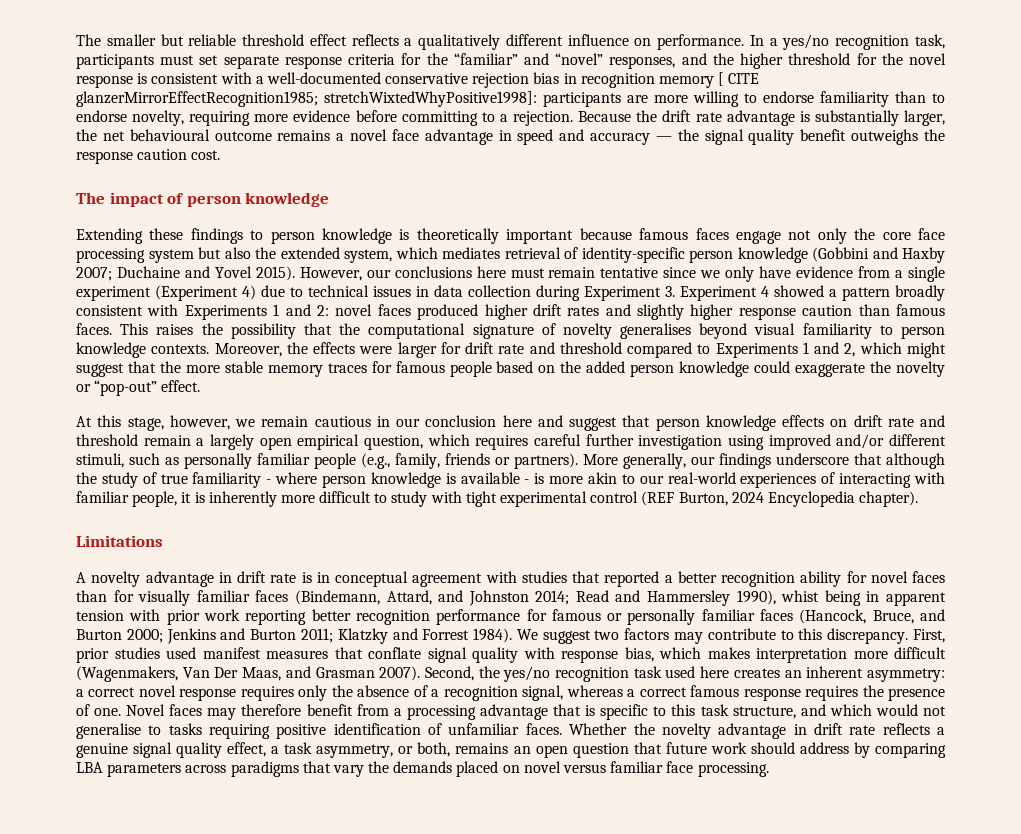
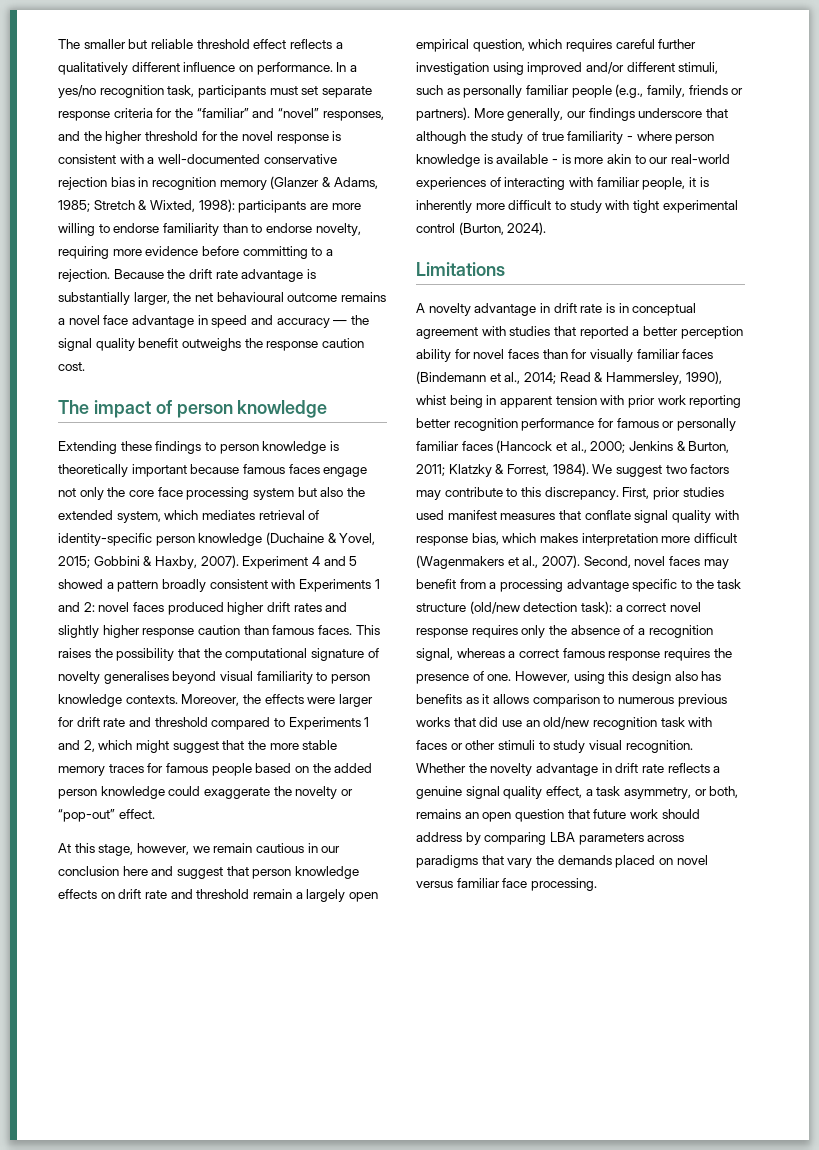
- In a yes/no recognition task, participants must set separate response criteria for the “familiar” and “novel” responses, and the higher threshold for the novel response is consistent with a well-documented conservative rejection bias in recognition memory [ CITE glanzerMirrorEffectRecognition1985; stretchWixtedWhyPositive1998]: participants are more willing to endorse familiarity than to endorse novelty, requiring more evidence before committing to a rejection.
+ In a yes/no recognition task, participants must set separate response criteria for the “familiar” and “novel” responses, and the higher threshold for the novel response is consistent with a well-documented conservative rejection bias in recognition memory (Glanzer & Adams, 1985; Stretch & Wixted, 1998): participants are more willing to endorse familiarity than to endorse novelty, requiring more evidence before committing to a rejection.
- Extending these findings to person knowledge is theoretically important because famous faces engage not only the core face processing system but also the extended system, which mediates retrieval of identity-specific person knowledge (Gobbini and Haxby 2007; Duchaine and Yovel 2015). However, our conclusions here must remain tentative since we only have evidence from a single experiment (Experiment 4) due to technical issues in data collection during Experiment 3. Experiment 4 showed a pattern broadly consistent with Experiments 1 and 2: novel faces produced higher drift rates and slightly higher response caution than famous faces.
+ Extending these findings to person knowledge is theoretically important because famous faces engage not only the core face processing system but also the extended system, which mediates retrieval of identity-specific person knowledge (Duchaine & Yovel, 2015; Gobbini & Haxby, 2007). Experiment 4 and 5 showed a pattern broadly consistent with Experiments 1 and 2: novel faces produced higher drift rates and slightly higher response caution than famous faces.
- More generally, our findings underscore that although the study of true familiarity - where person knowledge is available - is more akin to our real-world experiences of interacting with familiar people, it is inherently more difficult to study with tight experimental control (REF Burton, 2024 Encyclopedia chapter).
+ More generally, our findings underscore that although the study of true familiarity - where person knowledge is available - is more akin to our real-world experiences of interacting with familiar people, it is inherently more difficult to study with tight experimental control (Burton, 2024).
- A novelty advantage in drift rate is in conceptual agreement with studies that reported a better recognition ability for novel faces than for visually familiar faces (Bindemann, Attard, and Johnston 2014; Read and Hammersley 1990), whist being in apparent tension with prior work reporting better recognition performance for famous or personally familiar faces (Hancock, Bruce, and Burton 2000; Jenkins and Burton 2011; Klatzky and Forrest 1984).
+ A novelty advantage in drift rate is in conceptual agreement with studies that reported a better perception ability for novel faces than for visually familiar faces (Bindemann et al., 2014; Read & Hammersley, 1990), whist being in apparent tension with prior work reporting better recognition performance for famous or personally familiar faces (Hancock et al., 2000; Jenkins & Burton, 2011; Klatzky & Forrest, 1984).
- First, prior studies used manifest measures that conflate signal quality with response bias, which makes interpretation more difficult (Wagenmakers, Van Der Maas, and Grasman 2007). Second, the yes/no recognition task used here creates an inherent asymmetry: a correct novel response requires only the absence of a recognition signal, whereas a correct famous response requires the presence of one.
+ First, prior studies used manifest measures that conflate signal quality with response bias, which makes interpretation more difficult (Wagenmakers et al., 2007). Second, novel faces may benefit from a processing advantage specific to the task structure (old/new detection task): a correct novel response requires only the absence of a recognition signal, whereas a correct famous response requires the presence of one.
- Novel faces may therefore benefit from a processing advantage that is specific to this task structure, and which would not generalise to tasks requiring positive identification of unfamiliar faces.
+ However, using this design also has benefits as it allows comparison to numerous previous works that did use an old/new recognition task with faces or other stimuli to study visual recognition.

